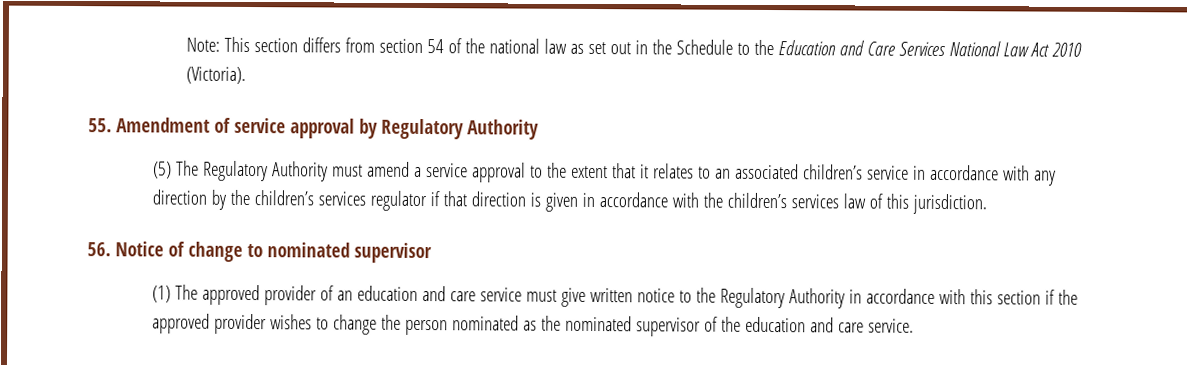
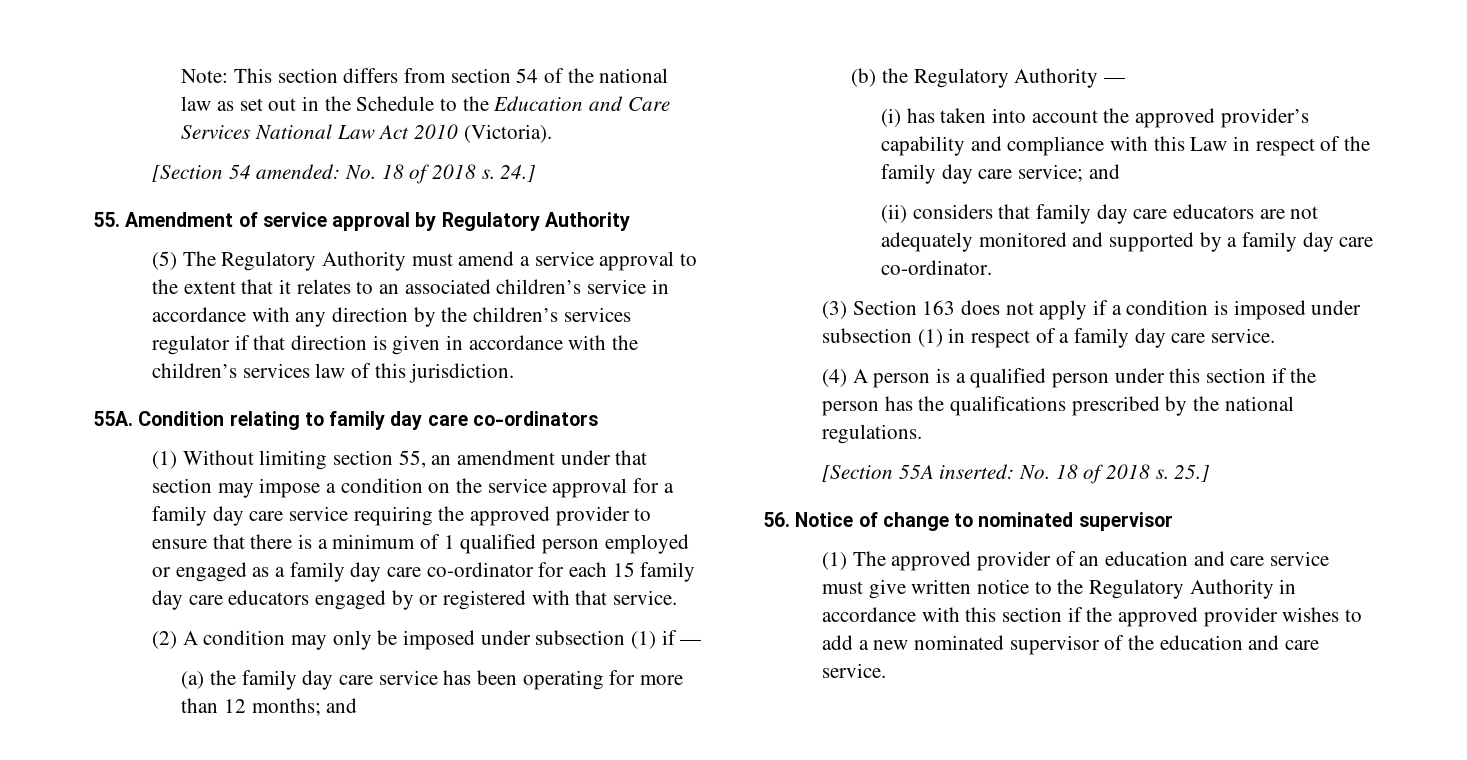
+ [Section 54 amended: No. 18 of 2018 s. 24.]
+ 55A. Condition relating to family day care co-ordinators
+ (1) Without limiting section 55, an amendment under that section may impose a condition on the service approval for a family day care service requiring the approved provider to ensure that there is a minimum of 1 qualified person employed or engaged as a family day care co-ordinator for each 15 family day care educators engaged by or registered with that service.
+ (2) A condition may only be imposed under subsection (1) if —
+ (a) the family day care service has been operating for more than 12 months; and
+ (b) the Regulatory Authority —
+ (i) has taken into account the approved provider’s capability and compliance with this Law in respect of the family day care service; and
+ (ii) considers that family day care educators are not adequately monitored and supported by a family day care co-ordinator.
+ (3) Section 163 does not apply if a condition is imposed under subsection (1) in respect of a family day care service.
+ (4) A person is a qualified person under this section if the person has the qualifications prescribed by the national regulations.
+ [Section 55A inserted: No. 18 of 2018 s. 25.]
- (1) The approved provider of an education and care service must give written notice to the Regulatory Authority in accordance with this section if the approved provider wishes to change the person nominated as the nominated supervisor of the education and care service.
+ (1) The approved provider of an education and care service must give written notice to the Regulatory Authority in accordance with this section if the approved provider wishes to add a new nominated supervisor of the education and care service.

